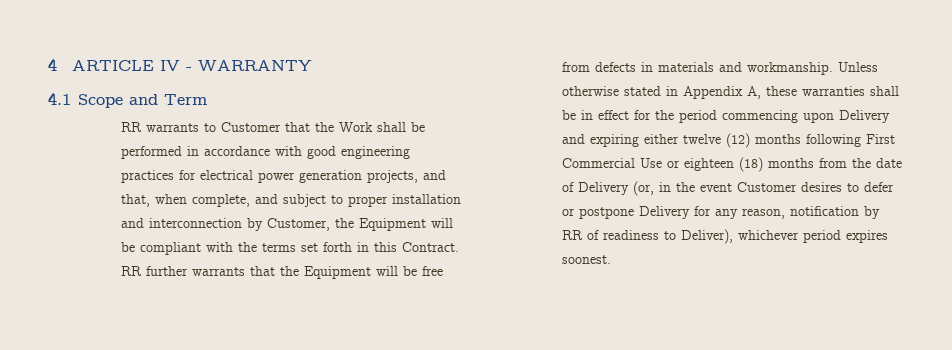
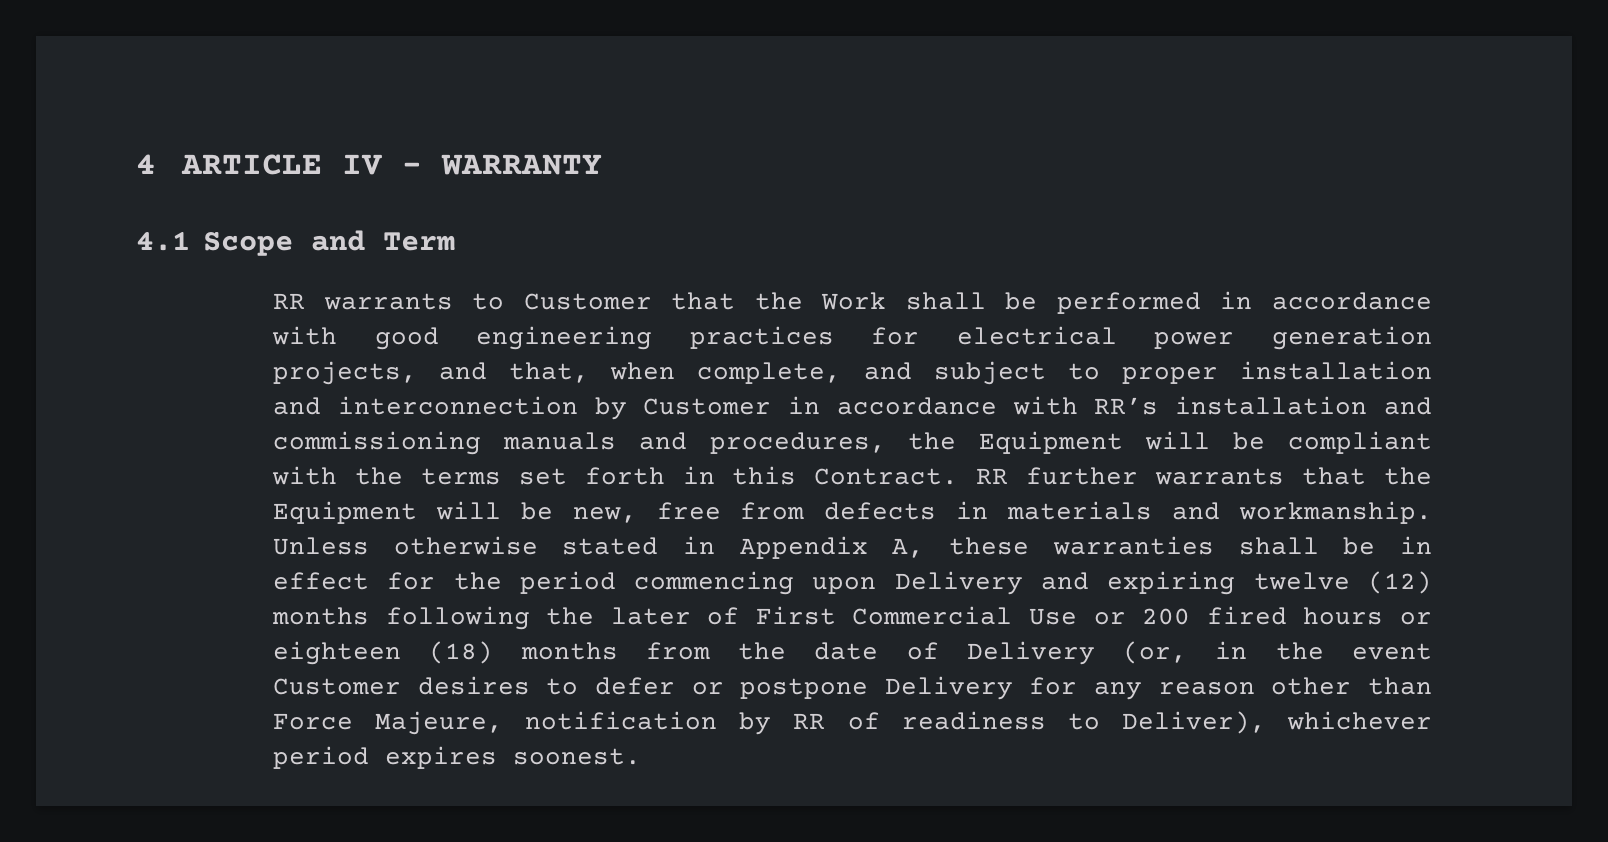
- RR warrants to Customer that the Work shall be performed in accordance with good engineering practices for electrical power generation projects, and that, when complete, and subject to proper installation and interconnection by Customer, the Equipment will be compliant with the terms set forth in this Contract.
+ RR warrants to Customer that the Work shall be performed in accordance with good engineering practices for electrical power generation projects, and that, when complete, and subject to proper installation and interconnection by Customer in accordance with RR’s installation and commissioning manuals and procedures, the Equipment will be compliant with the terms set forth in this Contract.
- RR further warrants that the Equipment will be free from defects in materials and workmanship.
+ RR further warrants that the Equipment will be new, free from defects in materials and workmanship.
- Unless otherwise stated in Appendix A, these warranties shall be in effect for the period commencing upon Delivery and expiring either twelve (12) months following First Commercial Use or eighteen (18) months from the date of Delivery (or, in the event Customer desires to defer or postpone Delivery for any reason, notification by RR of readiness to Deliver), whichever period expires soonest.
+ Unless otherwise stated in Appendix A, these warranties shall be in effect for the period commencing upon Delivery and expiring twelve (12) months following the later of First Commercial Use or 200 fired hours or eighteen (18) months from the date of Delivery (or, in the event Customer desires to defer or postpone Delivery for any reason other than Force Majeure, notification by RR of readiness to Deliver), whichever period expires soonest.

